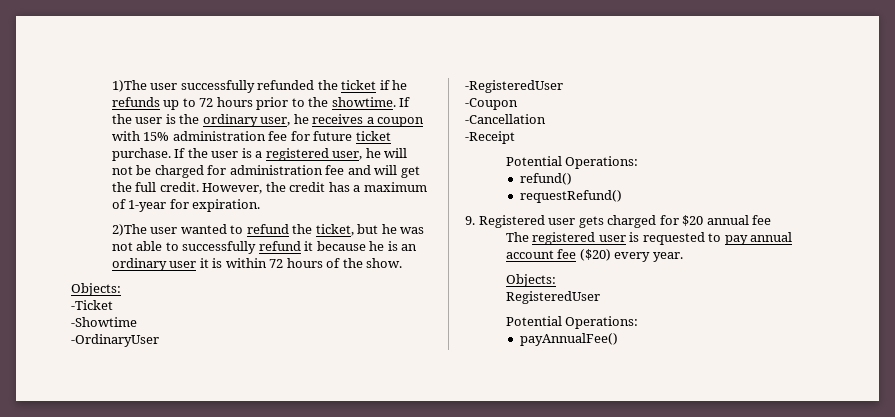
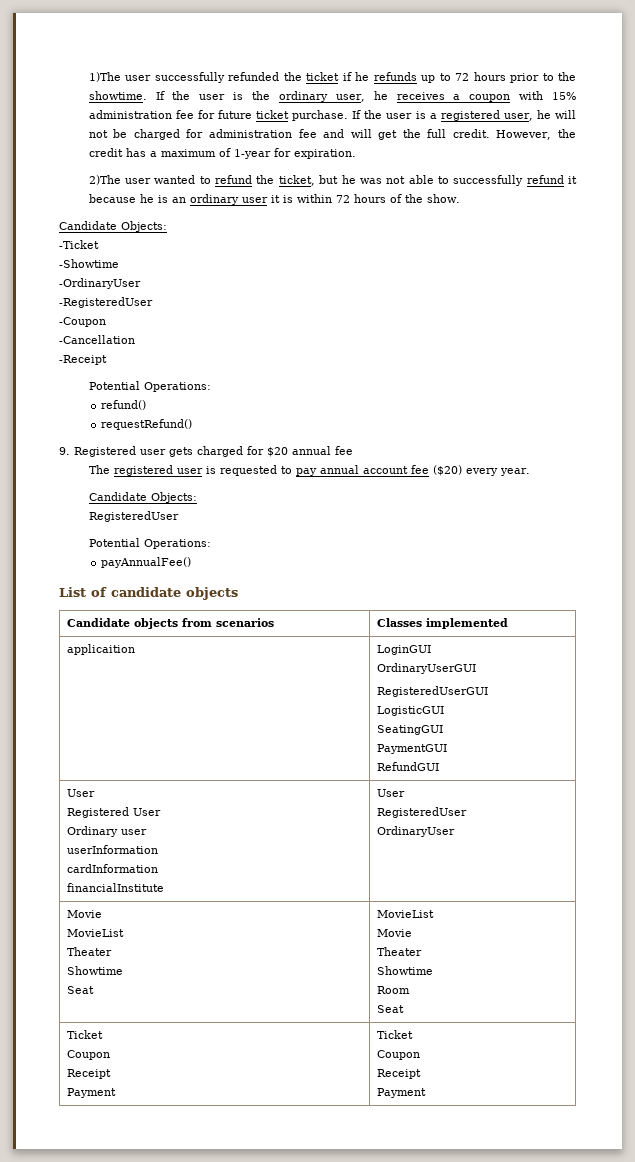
  2)The user wanted to refund the ticket, but he was not able to successfully refund it because he is an ordinary user it is within 72 hours of the show.
- Objects:
+ Candidate Objects:
  The registered user is requested to pay annual account fee ($20) every year.
- Objects:
+ Candidate Objects:
+ List of candidate objects
+ Candidate objects from scenarios | Classes implemented
+ applicaition | LoginGUI
+ OrdinaryUserGUI
+ RegisteredUserGUI
+ LogisticGUI
+ SeatingGUI
+ PaymentGUI
+ RefundGUI
+ User
+ Registered User
+ Ordinary user
+ userInformation
+ cardInformation
+ financialInstitute | User
+ RegisteredUser
+ OrdinaryUser
+ Movie
+ MovieList
+ Theater
+ Showtime
+ Seat | MovieList
+ Movie
+ Theater
+ Showtime
+ Room
+ Seat
+ Ticket
+ Coupon
+ Receipt
+ Payment | Ticket
+ Coupon
+ Receipt
+ Payment

